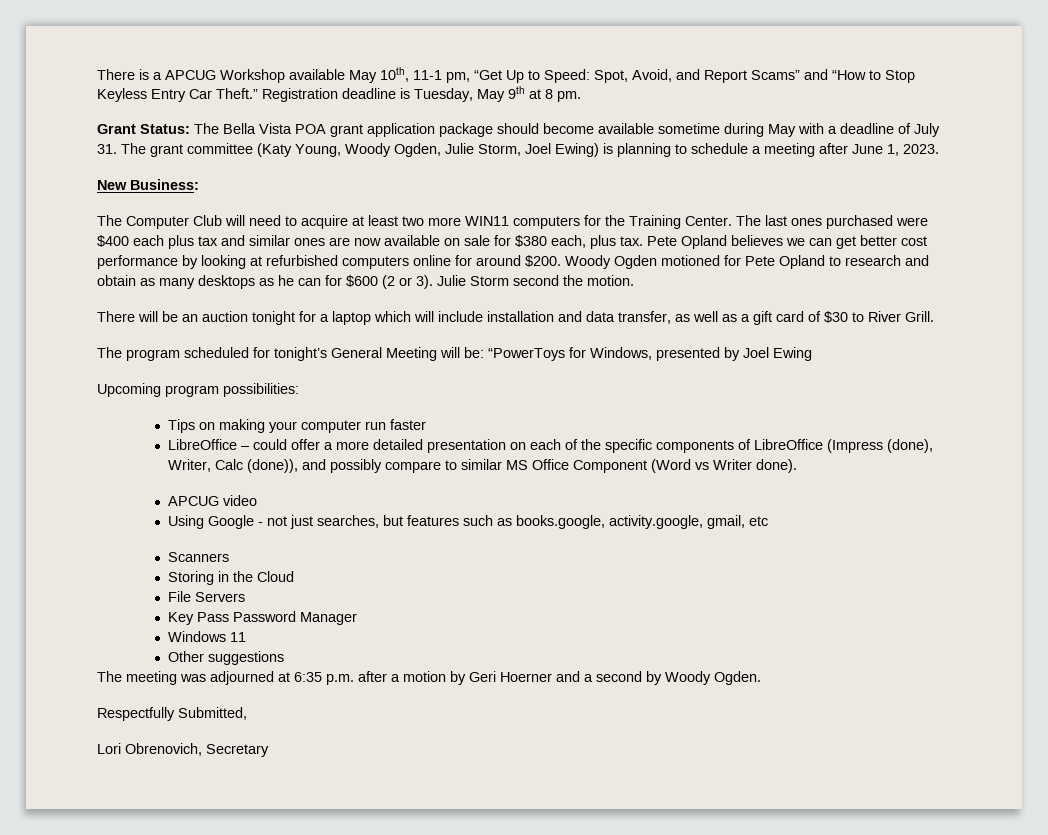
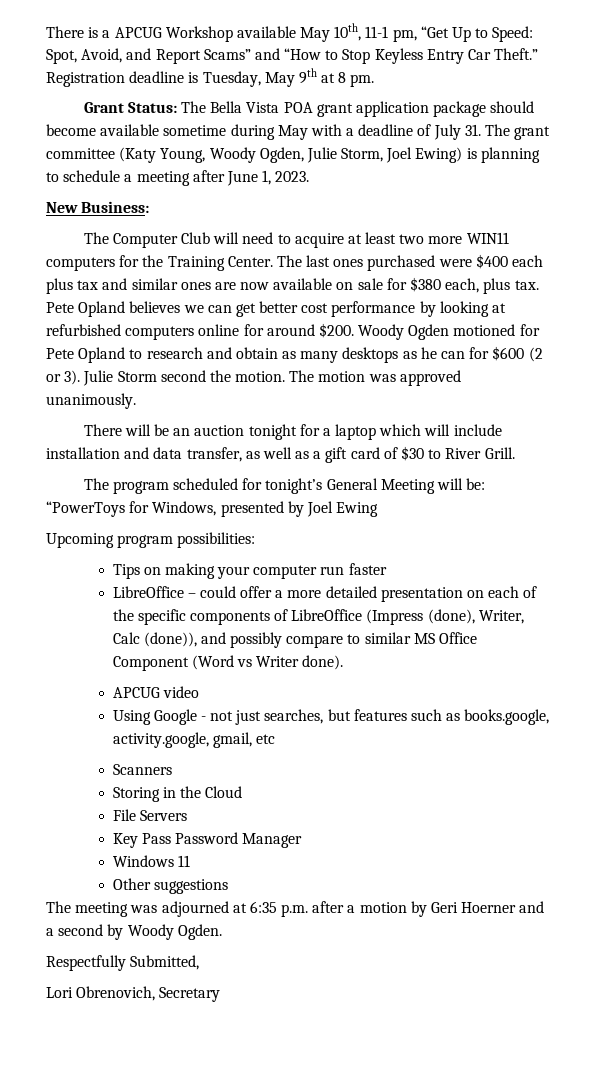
+ The motion was approved unanimously.

